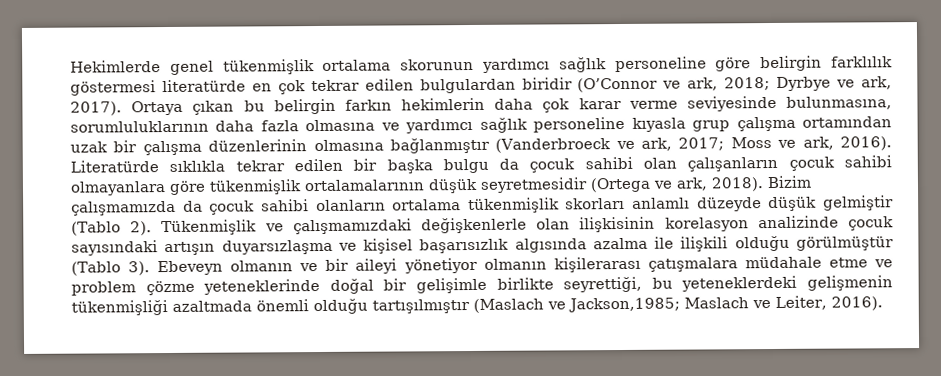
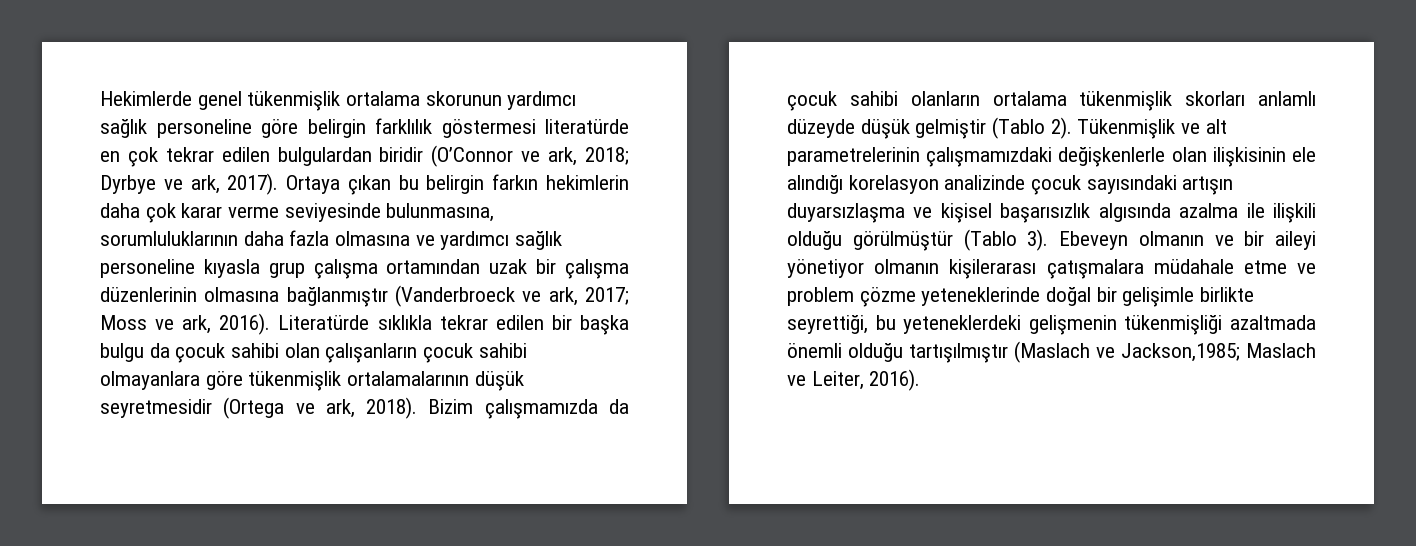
- Tükenmişlik ve çalışmamızdaki değişkenlerle olan ilişkisinin korelasyon analizinde çocuk sayısındaki artışın duyarsızlaşma ve kişisel başarısızlık algısında azalma ile ilişkili olduğu görülmüştür (Tablo 3).
+ Tükenmişlik ve alt parametrelerinin çalışmamızdaki değişkenlerle olan ilişkisinin ele alındığı korelasyon analizinde çocuk sayısındaki artışın duyarsızlaşma ve kişisel başarısızlık algısında azalma ile ilişkili olduğu görülmüştür (Tablo 3).

